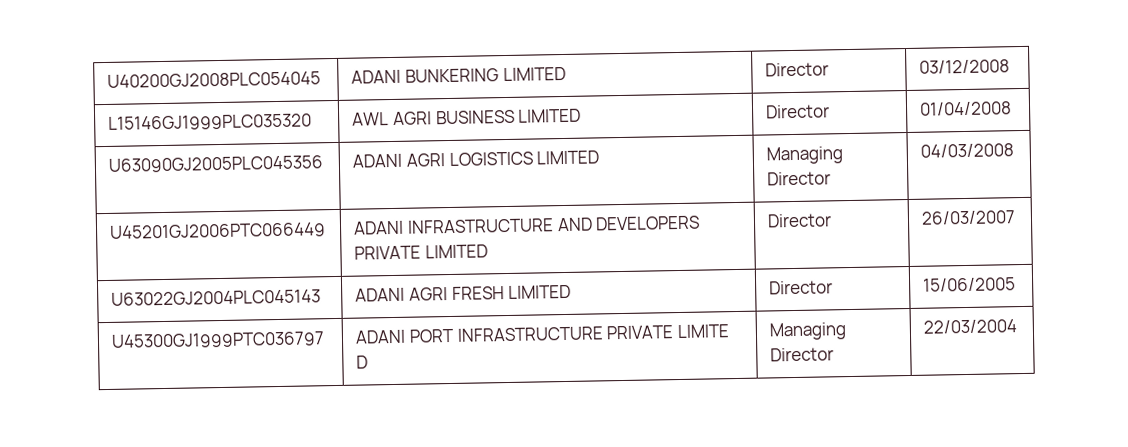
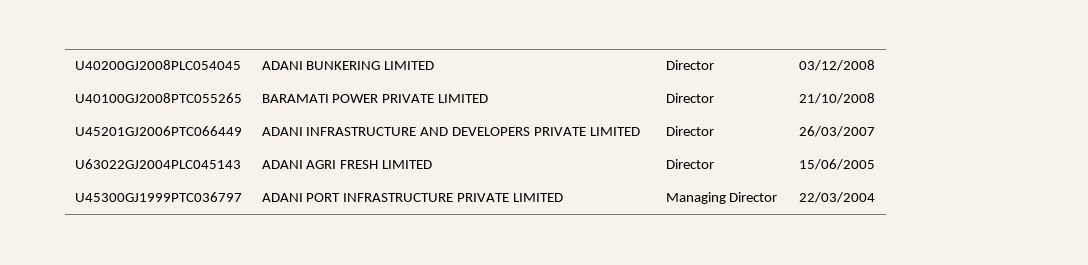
- L15146GJ1999PLC035320 | AWL AGRI BUSINESS LIMITED | Director | 01/04/2008
- U63090GJ2005PLC045356 | ADANI AGRI LOGISTICS LIMITED | Managing Director | 04/03/2008
+ U40100GJ2008PTC055265 | BARAMATI POWER PRIVATE LIMITED | Director | 21/10/2008
- U45300GJ1999PTC036797 | ADANI PORT INFRASTRUCTURE PRIVATE LIMITE D | Managing Director | 22/03/2004
+ U45300GJ1999PTC036797 | ADANI PORT INFRASTRUCTURE PRIVATE LIMITED | Managing Director | 22/03/2004

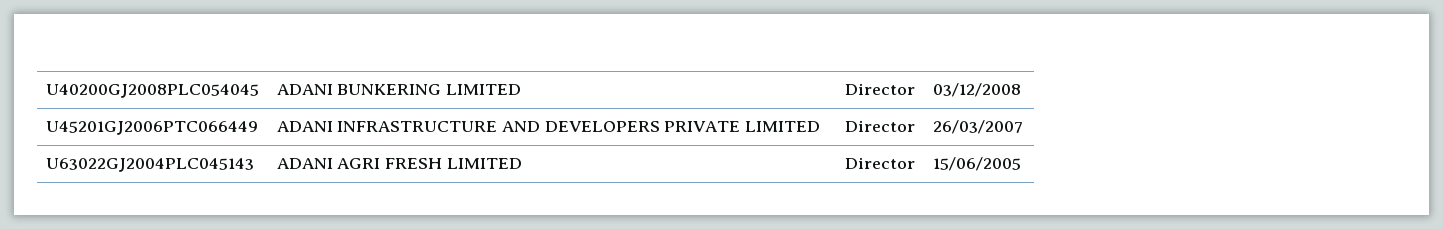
- U40100GJ2008PTC055265 | BARAMATI POWER PRIVATE LIMITED | Director | 21/10/2008
- U45300GJ1999PTC036797 | ADANI PORT INFRASTRUCTURE PRIVATE LIMITED | Managing Director | 22/03/2004

